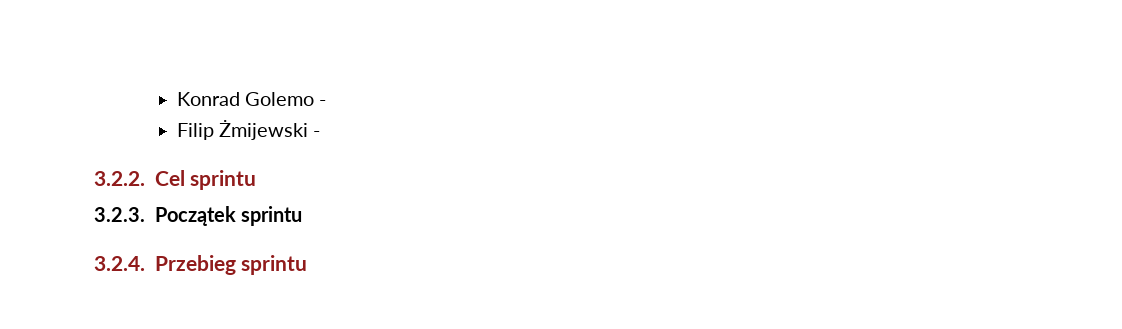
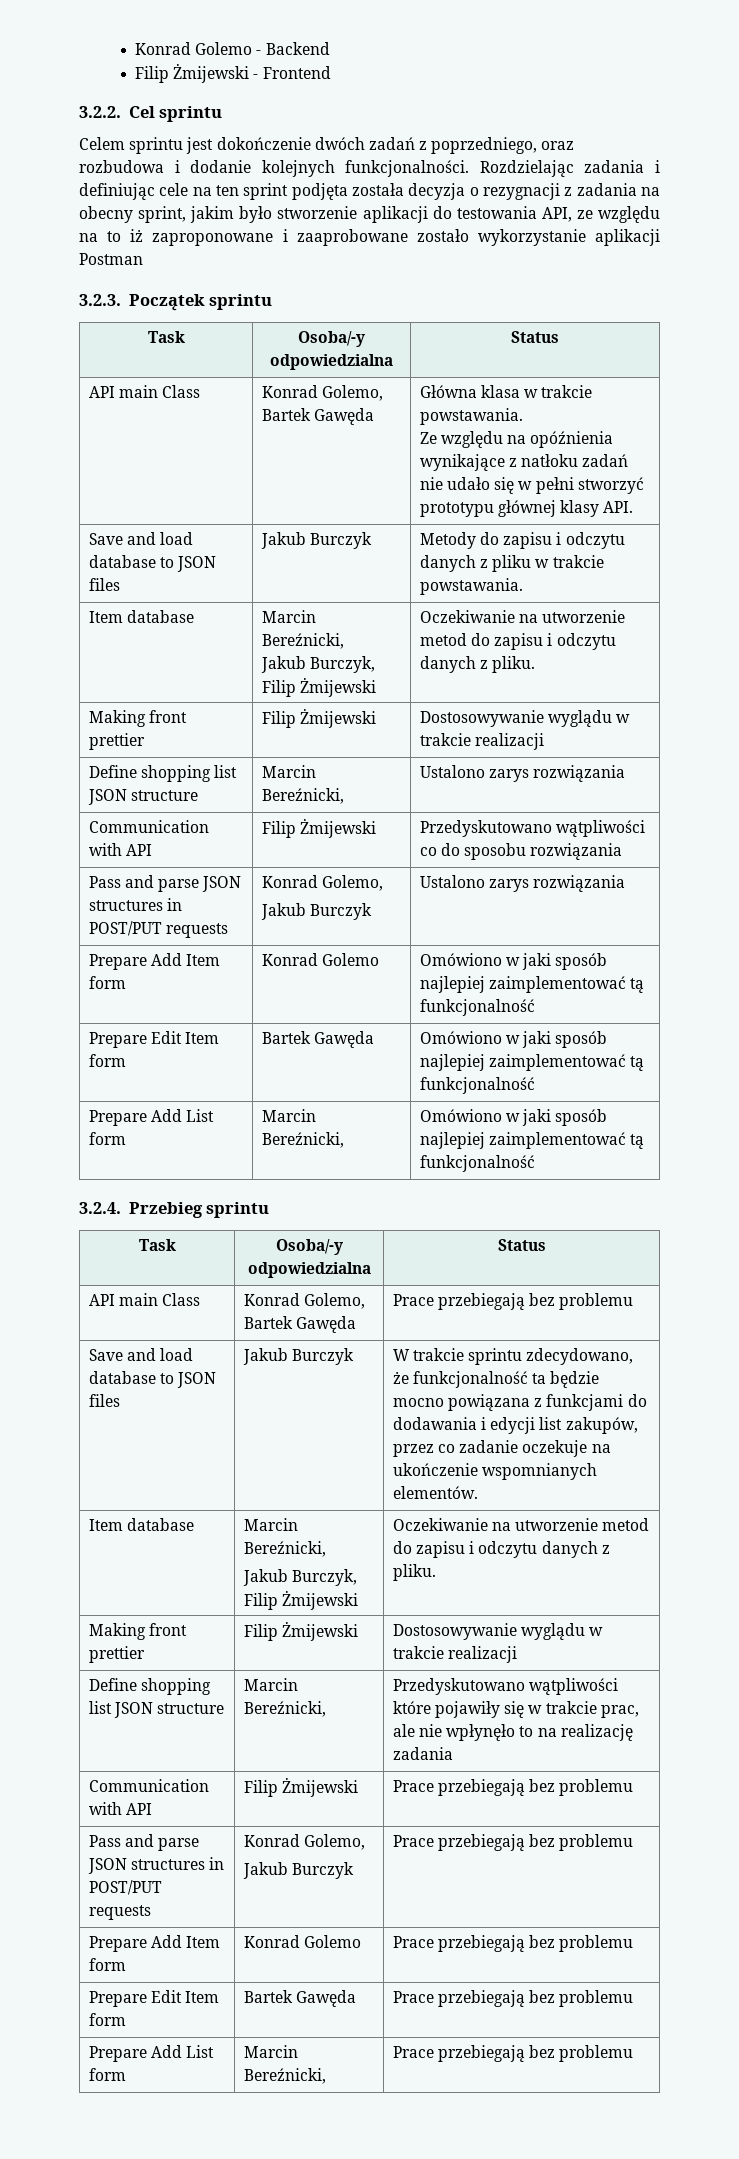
- Konrad Golemo -
+ Konrad Golemo - Backend
- Filip Żmijewski -
+ Filip Żmijewski - Frontend
+ Celem sprintu jest dokończenie dwóch zadań z poprzedniego, oraz rozbudowa i dodanie kolejnych funkcjonalności. Rozdzielając zadania i definiując cele na ten sprint podjęta została decyzja o rezygnacji z zadania na obecny sprint, jakim było stworzenie aplikacji do testowania API, ze względu na to iż zaproponowane i zaaprobowane zostało wykorzystanie aplikacji Postman
  3.2.3. Początek sprintu
+ Task | Osoba/-y odpowiedzialna | Status
+ API main Class | Konrad Golemo, Bartek Gawęda | Główna klasa w trakcie powstawania.
+ Ze względu na opóźnienia wynikające z natłoku zadań nie udało się w pełni stworzyć prototypu głównej klasy API.
+ Save and load database to JSON files | Jakub Burczyk | Metody do zapisu i odczytu danych z pliku w trakcie powstawania.
+ Item database | Marcin Bereźnicki,
+ Jakub Burczyk, Filip Żmijewski | Oczekiwanie na utworzenie metod do zapisu i odczytu danych z pliku.
+ Making front prettier | Filip Żmijewski | Dostosowywanie wyglądu w trakcie realizacji
+ Define shopping list JSON structure | Marcin Bereźnicki, | Ustalono zarys rozwiązania
+ Communication with API | Filip Żmijewski | Przedyskutowano wątpliwości co do sposobu rozwiązania
+ Pass and parse JSON structures in POST/PUT requests | Konrad Golemo,
+ Jakub Burczyk | Ustalono zarys rozwiązania
+ Prepare Add Item form | Konrad Golemo | Omówiono w jaki sposób najlepiej zaimplementować tą funkcjonalność
+ Prepare Edit Item form | Bartek Gawęda | Omówiono w jaki sposób najlepiej zaimplementować tą funkcjonalność
+ Prepare Add List form | Marcin Bereźnicki, | Omówiono w jaki sposób najlepiej zaimplementować tą funkcjonalność
  3.2.4. Przebieg sprintu
+ Task | Osoba/-y odpowiedzialna | Status
+ API main Class | Konrad Golemo, Bartek Gawęda | Prace przebiegają bez problemu
+ Save and load database to JSON files | Jakub Burczyk | W trakcie sprintu zdecydowano, że funkcjonalność ta będzie mocno powiązana z funkcjami do dodawania i edycji list zakupów, przez co zadanie oczekuje na ukończenie wspomnianych elementów.
+ Item database | Marcin Bereźnicki,
+ Jakub Burczyk, Filip Żmijewski | Oczekiwanie na utworzenie metod do zapisu i odczytu danych z pliku.
+ Making front prettier | Filip Żmijewski | Dostosowywanie wyglądu w trakcie realizacji
+ Define shopping list JSON structure | Marcin Bereźnicki, | Przedyskutowano wątpliwości które pojawiły się w trakcie prac, ale nie wpłynęło to na realizację zadania
+ Communication with API | Filip Żmijewski | Prace przebiegają bez problemu
+ Pass and parse JSON structures in POST/PUT requests | Konrad Golemo,
+ Jakub Burczyk | Prace przebiegają bez problemu
+ Prepare Add Item form | Konrad Golemo | Prace przebiegają bez problemu
+ Prepare Edit Item form | Bartek Gawęda | Prace przebiegają bez problemu
+ Prepare Add List form | Marcin Bereźnicki, | Prace przebiegają bez problemu

